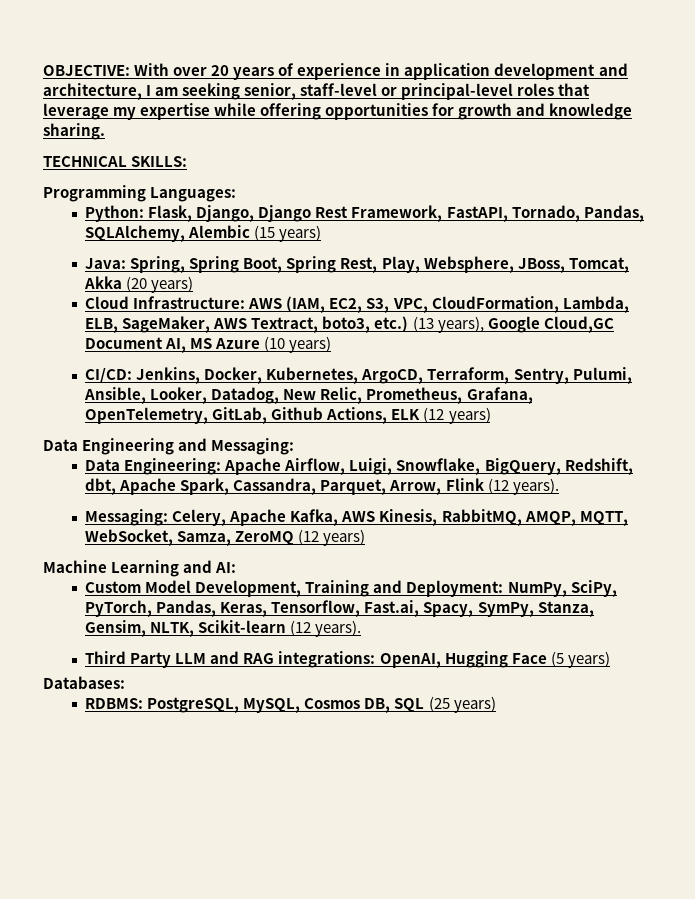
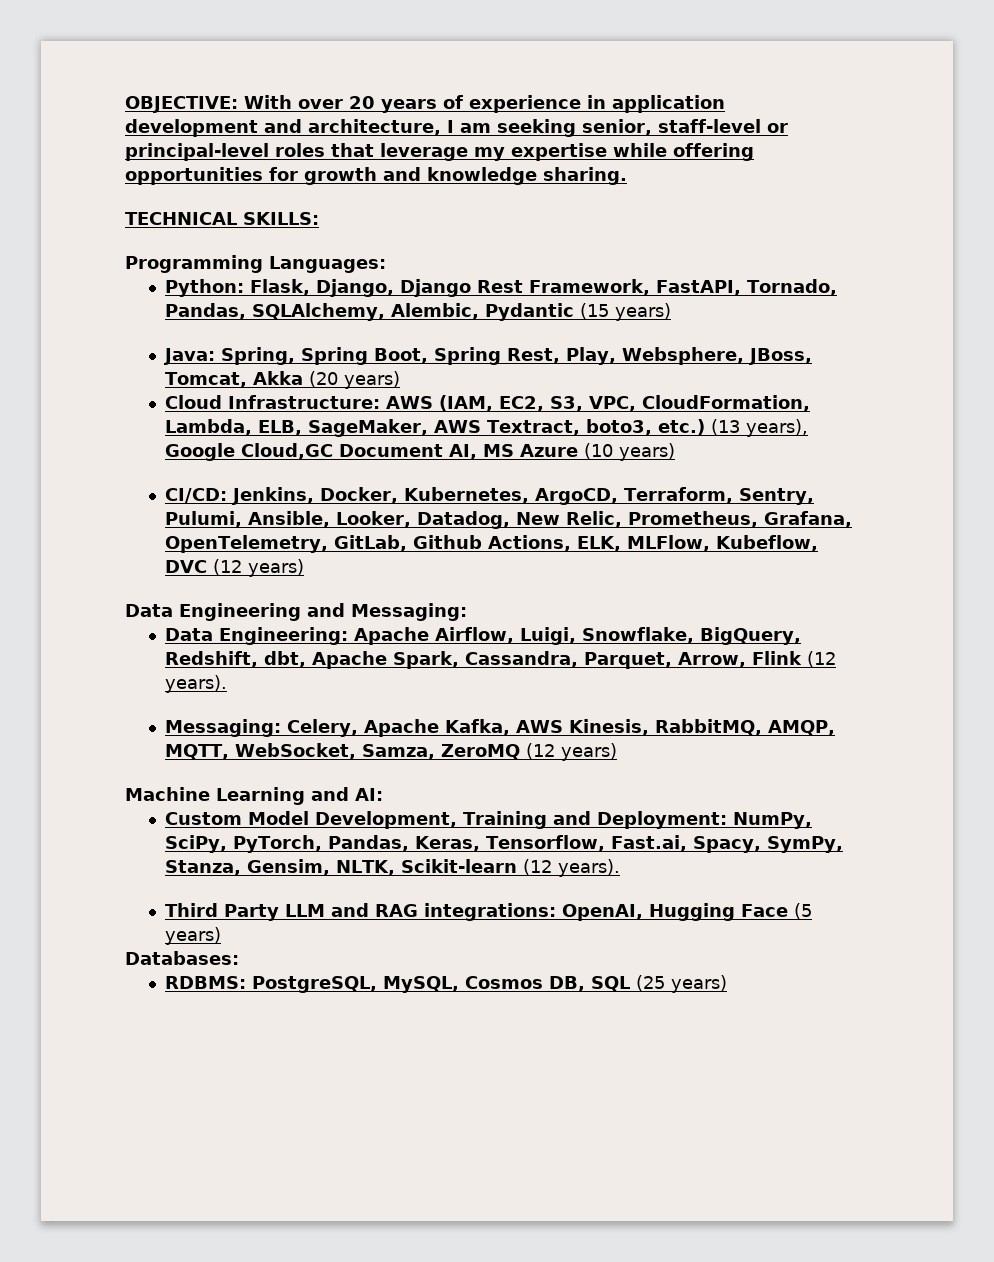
- Python: Flask, Django, Django Rest Framework, FastAPI, Tornado, Pandas, SQLAlchemy, Alembic (15 years)
+ Python: Flask, Django, Django Rest Framework, FastAPI, Tornado, Pandas, SQLAlchemy, Alembic, Pydantic (15 years)
- CI/CD: Jenkins, Docker, Kubernetes, ArgoCD, Terraform, Sentry, Pulumi, Ansible, Looker, Datadog, New Relic, Prometheus, Grafana, OpenTelemetry, GitLab, Github Actions, ELK (12 years)
+ CI/CD: Jenkins, Docker, Kubernetes, ArgoCD, Terraform, Sentry, Pulumi, Ansible, Looker, Datadog, New Relic, Prometheus, Grafana, OpenTelemetry, GitLab, Github Actions, ELK, MLFlow, Kubeflow, DVC (12 years)

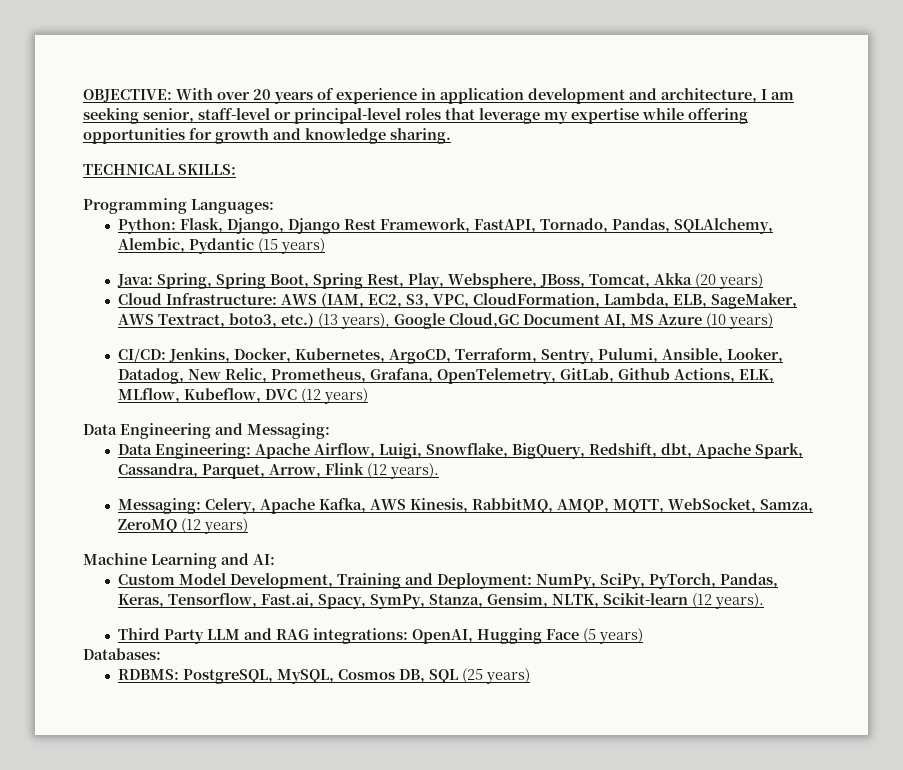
- CI/CD: Jenkins, Docker, Kubernetes, ArgoCD, Terraform, Sentry, Pulumi, Ansible, Looker, Datadog, New Relic, Prometheus, Grafana, OpenTelemetry, GitLab, Github Actions, ELK, MLFlow, Kubeflow, DVC (12 years)
+ CI/CD: Jenkins, Docker, Kubernetes, ArgoCD, Terraform, Sentry, Pulumi, Ansible, Looker, Datadog, New Relic, Prometheus, Grafana, OpenTelemetry, GitLab, Github Actions, ELK, MLflow, Kubeflow, DVC (12 years)

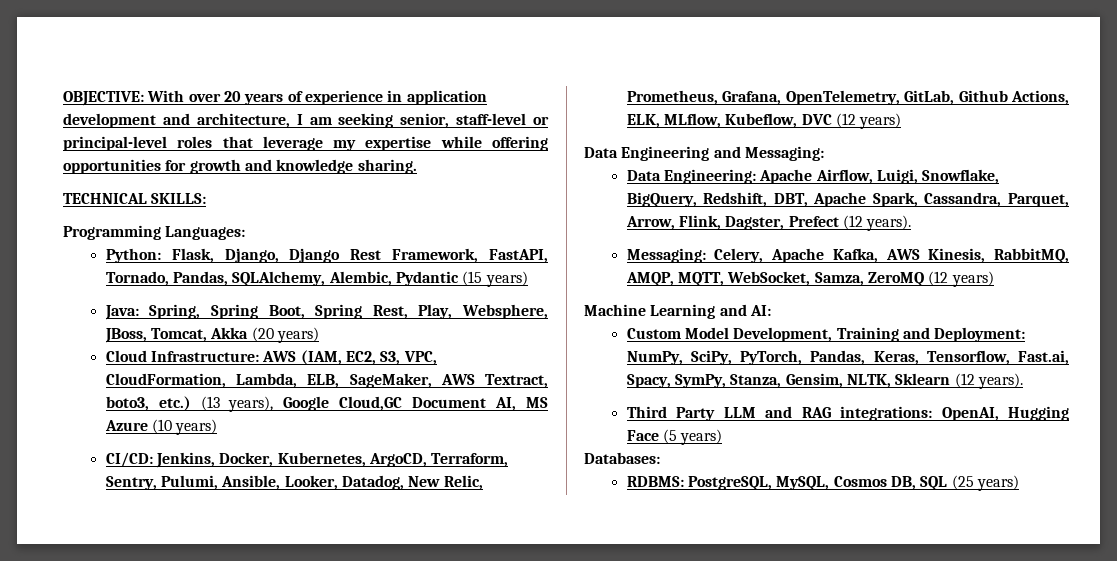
- Data Engineering: Apache Airflow, Luigi, Snowflake, BigQuery, Redshift, dbt, Apache Spark, Cassandra, Parquet, Arrow, Flink (12 years).
+ Data Engineering: Apache Airflow, Luigi, Snowflake, BigQuery, Redshift, DBT, Apache Spark, Cassandra, Parquet, Arrow, Flink, Dagster, Prefect (12 years).
- Custom Model Development, Training and Deployment: NumPy, SciPy, PyTorch, Pandas, Keras, Tensorflow, Fast.ai, Spacy, SymPy, Stanza, Gensim, NLTK, Scikit-learn (12 years).
+ Custom Model Development, Training and Deployment: NumPy, SciPy, PyTorch, Pandas, Keras, Tensorflow, Fast.ai, Spacy, SymPy, Stanza, Gensim, NLTK, Sklearn (12 years).

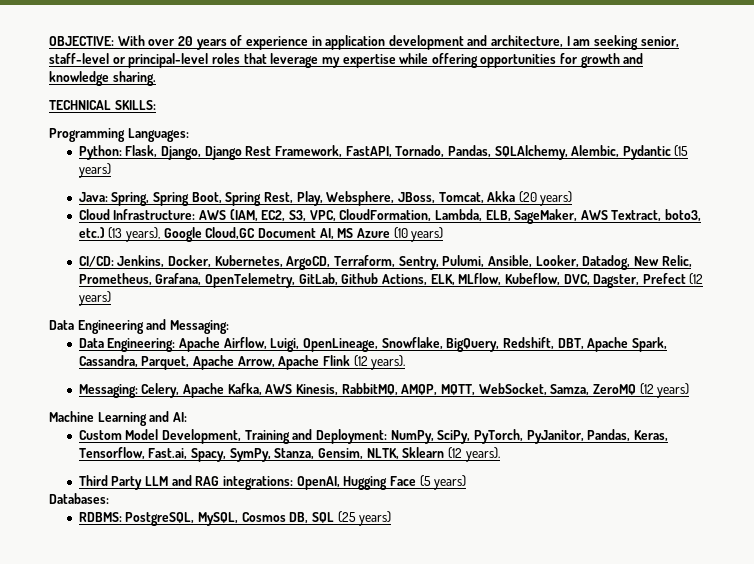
- CI/CD: Jenkins, Docker, Kubernetes, ArgoCD, Terraform, Sentry, Pulumi, Ansible, Looker, Datadog, New Relic, Prometheus, Grafana, OpenTelemetry, GitLab, Github Actions, ELK, MLflow, Kubeflow, DVC (12 years)
+ CI/CD: Jenkins, Docker, Kubernetes, ArgoCD, Terraform, Sentry, Pulumi, Ansible, Looker, Datadog, New Relic, Prometheus, Grafana, OpenTelemetry, GitLab, Github Actions, ELK, MLflow, Kubeflow, DVC, Dagster, Prefect (12 years)
- Data Engineering: Apache Airflow, Luigi, Snowflake, BigQuery, Redshift, DBT, Apache Spark, Cassandra, Parquet, Arrow, Flink, Dagster, Prefect (12 years).
+ Data Engineering: Apache Airflow, Luigi, OpenLineage, Snowflake, BigQuery, Redshift, DBT, Apache Spark, Cassandra, Parquet, Apache Arrow, Apache Flink (12 years).
- Custom Model Development, Training and Deployment: NumPy, SciPy, PyTorch, Pandas, Keras, Tensorflow, Fast.ai, Spacy, SymPy, Stanza, Gensim, NLTK, Sklearn (12 years).
+ Custom Model Development, Training and Deployment: NumPy, SciPy, PyTorch, PyJanitor, Pandas, Keras, Tensorflow, Fast.ai, Spacy, SymPy, Stanza, Gensim, NLTK, Sklearn (12 years).

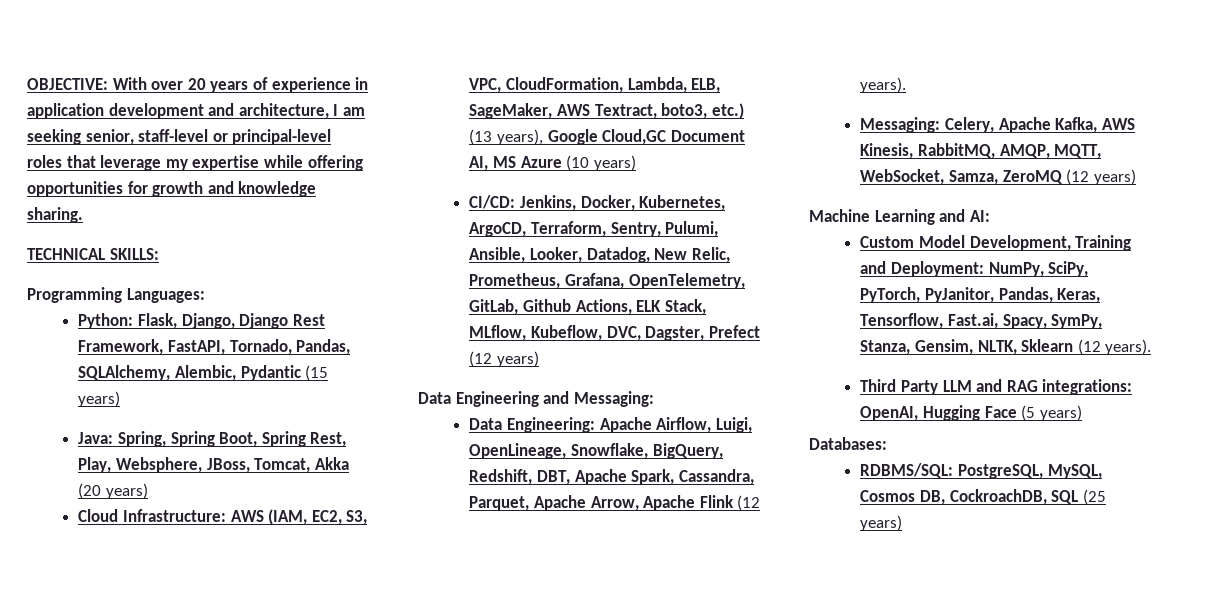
- CI/CD: Jenkins, Docker, Kubernetes, ArgoCD, Terraform, Sentry, Pulumi, Ansible, Looker, Datadog, New Relic, Prometheus, Grafana, OpenTelemetry, GitLab, Github Actions, ELK, MLflow, Kubeflow, DVC, Dagster, Prefect (12 years)
+ CI/CD: Jenkins, Docker, Kubernetes, ArgoCD, Terraform, Sentry, Pulumi, Ansible, Looker, Datadog, New Relic, Prometheus, Grafana, OpenTelemetry, GitLab, Github Actions, ELK Stack, MLflow, Kubeflow, DVC, Dagster, Prefect (12 years)
- RDBMS: PostgreSQL, MySQL, Cosmos DB, SQL (25 years)
+ RDBMS/SQL: PostgreSQL, MySQL, Cosmos DB, CockroachDB, SQL (25 years)

